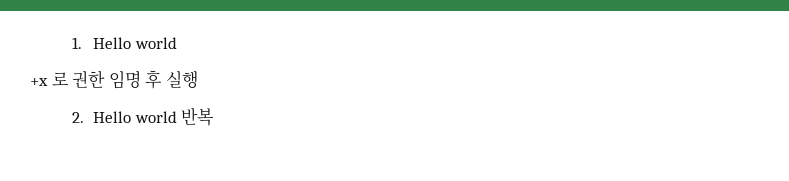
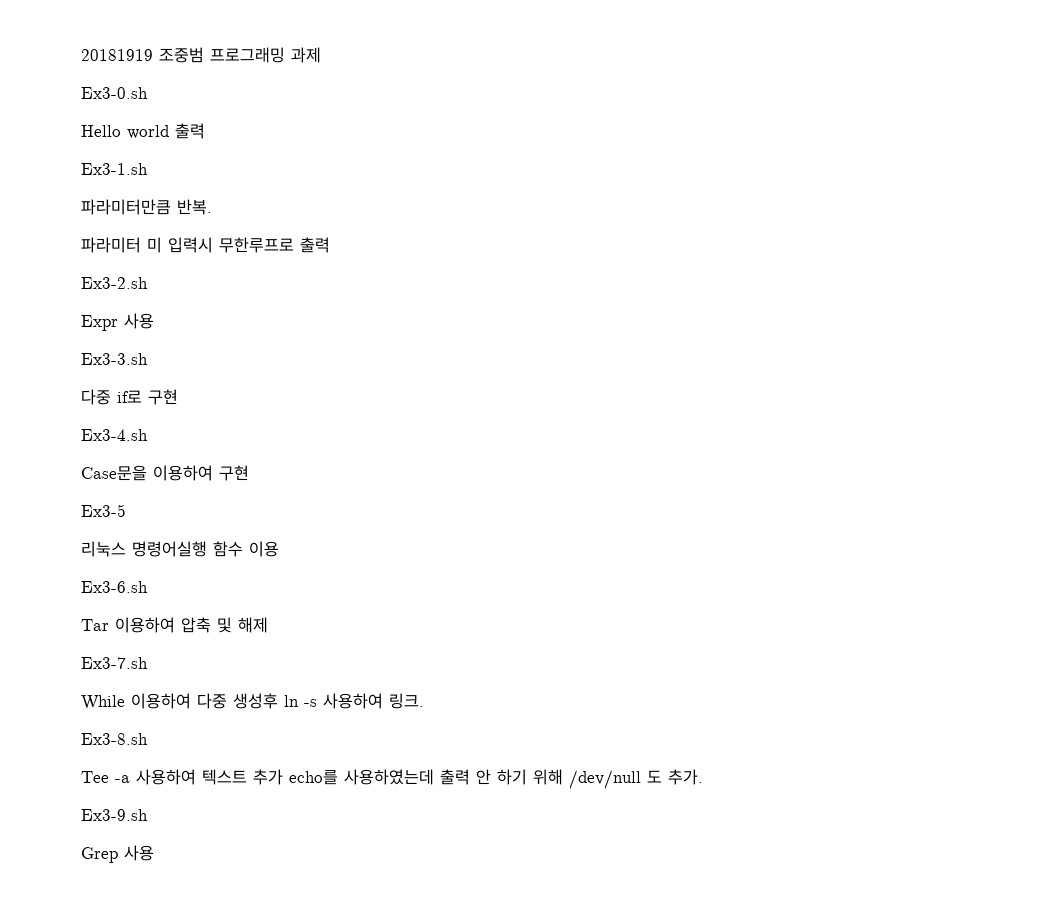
- 1. Hello world
- +x 로 권한 임명 후 실행
- 2. Hello world 반복
+ 20181919 조중범 프로그래밍 과제
+ Ex3-0.sh
+ Hello world 출력
+ Ex3-1.sh
+ 파라미터만큼 반복.
+ 파라미터 미 입력시 무한루프로 출력
+ Ex3-2.sh
+ Expr 사용
+ Ex3-3.sh
+ 다중 if로 구현
+ Ex3-4.sh
+ Case문을 이용하여 구현
+ Ex3-5
+ 리눅스 명령어실행 함수 이용
+ Ex3-6.sh
+ Tar 이용하여 압축 및 해제
+ Ex3-7.sh
+ While 이용하여 다중 생성후 ln -s 사용하여 링크.
+ Ex3-8.sh
+ Tee -a 사용하여 텍스트 추가 echo를 사용하였는데 출력 안 하기 위해 /dev/null 도 추가.
+ Ex3-9.sh
+ Grep 사용

